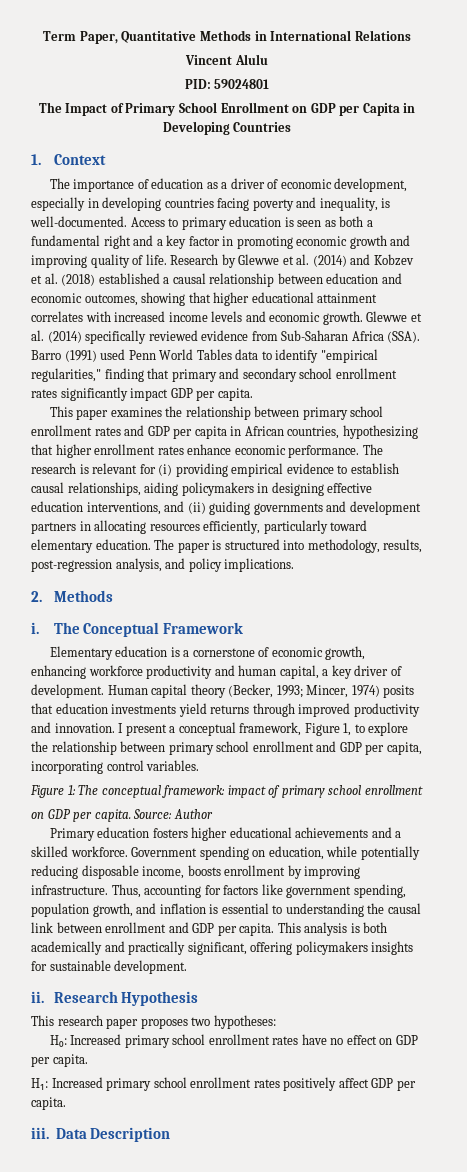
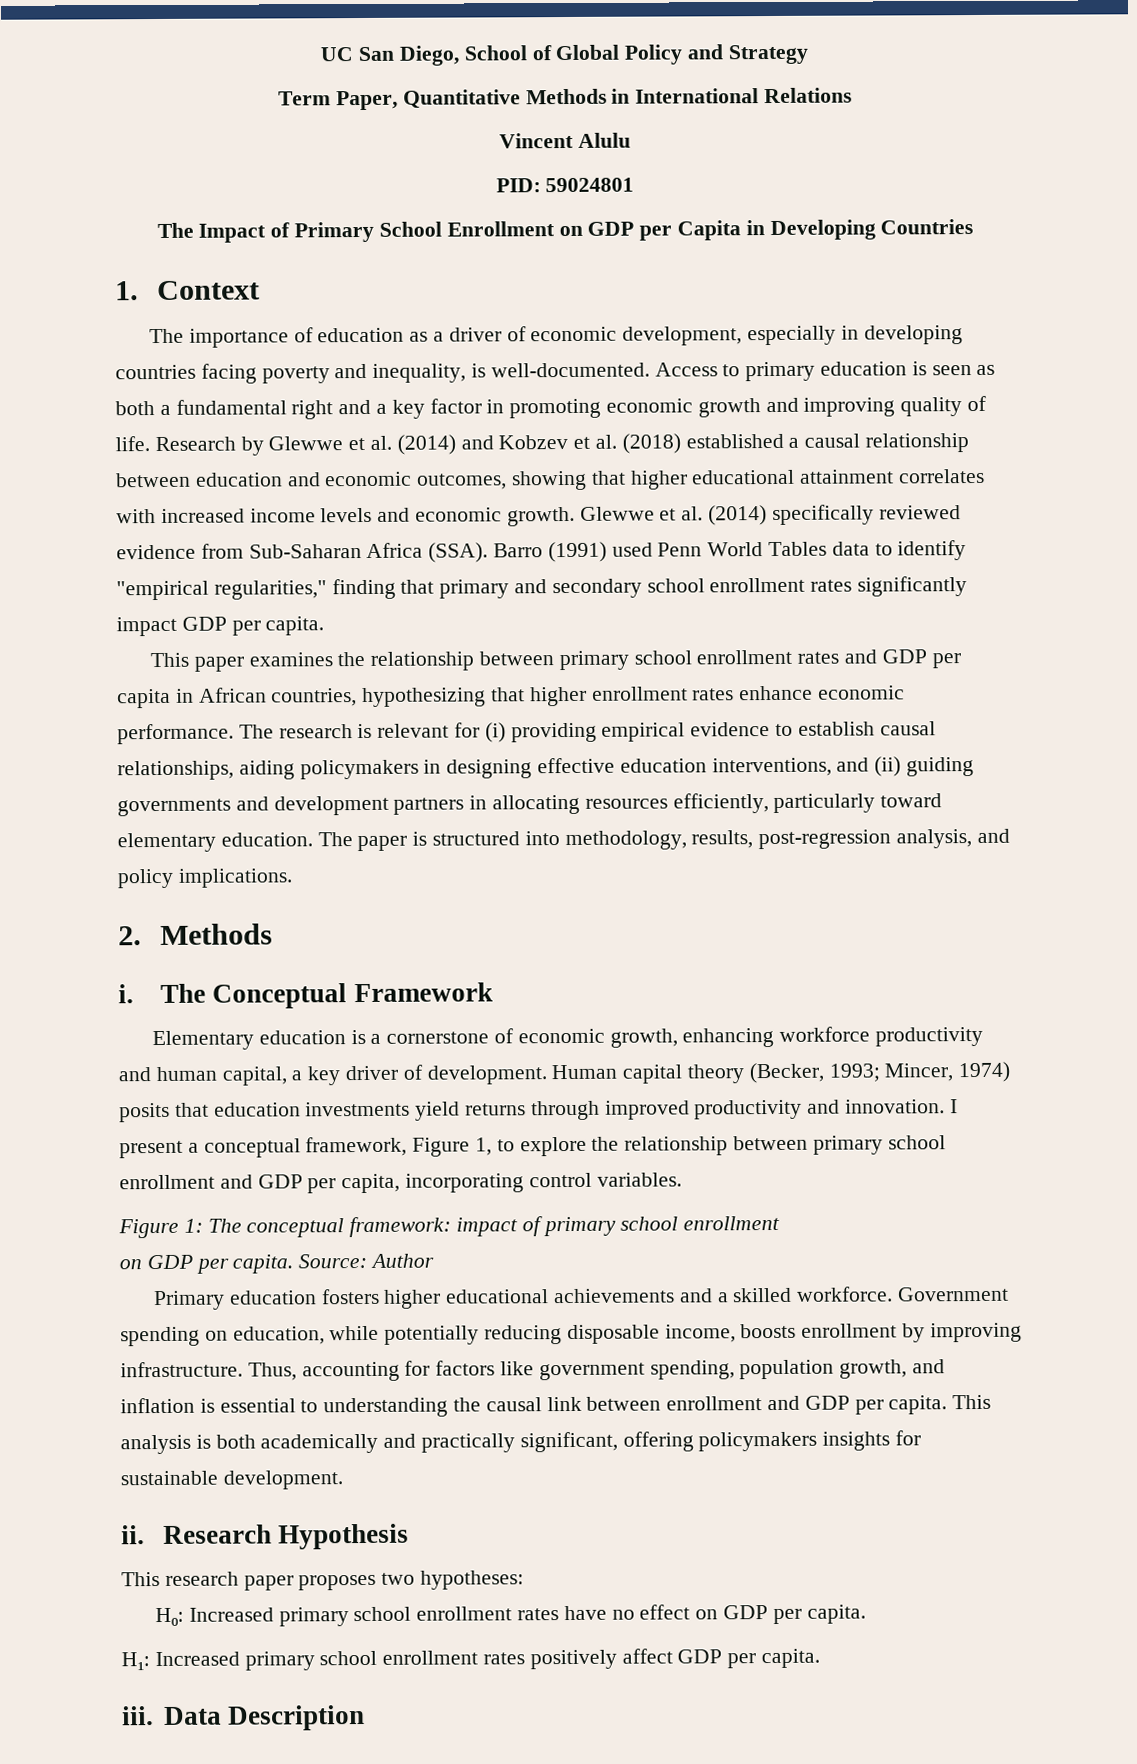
+ UC San Diego, School of Global Policy and Strategy

